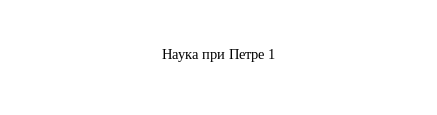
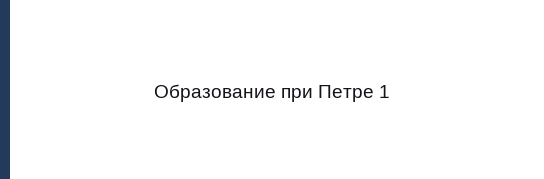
- Наука при Петре 1
+ Образование при Петре 1

